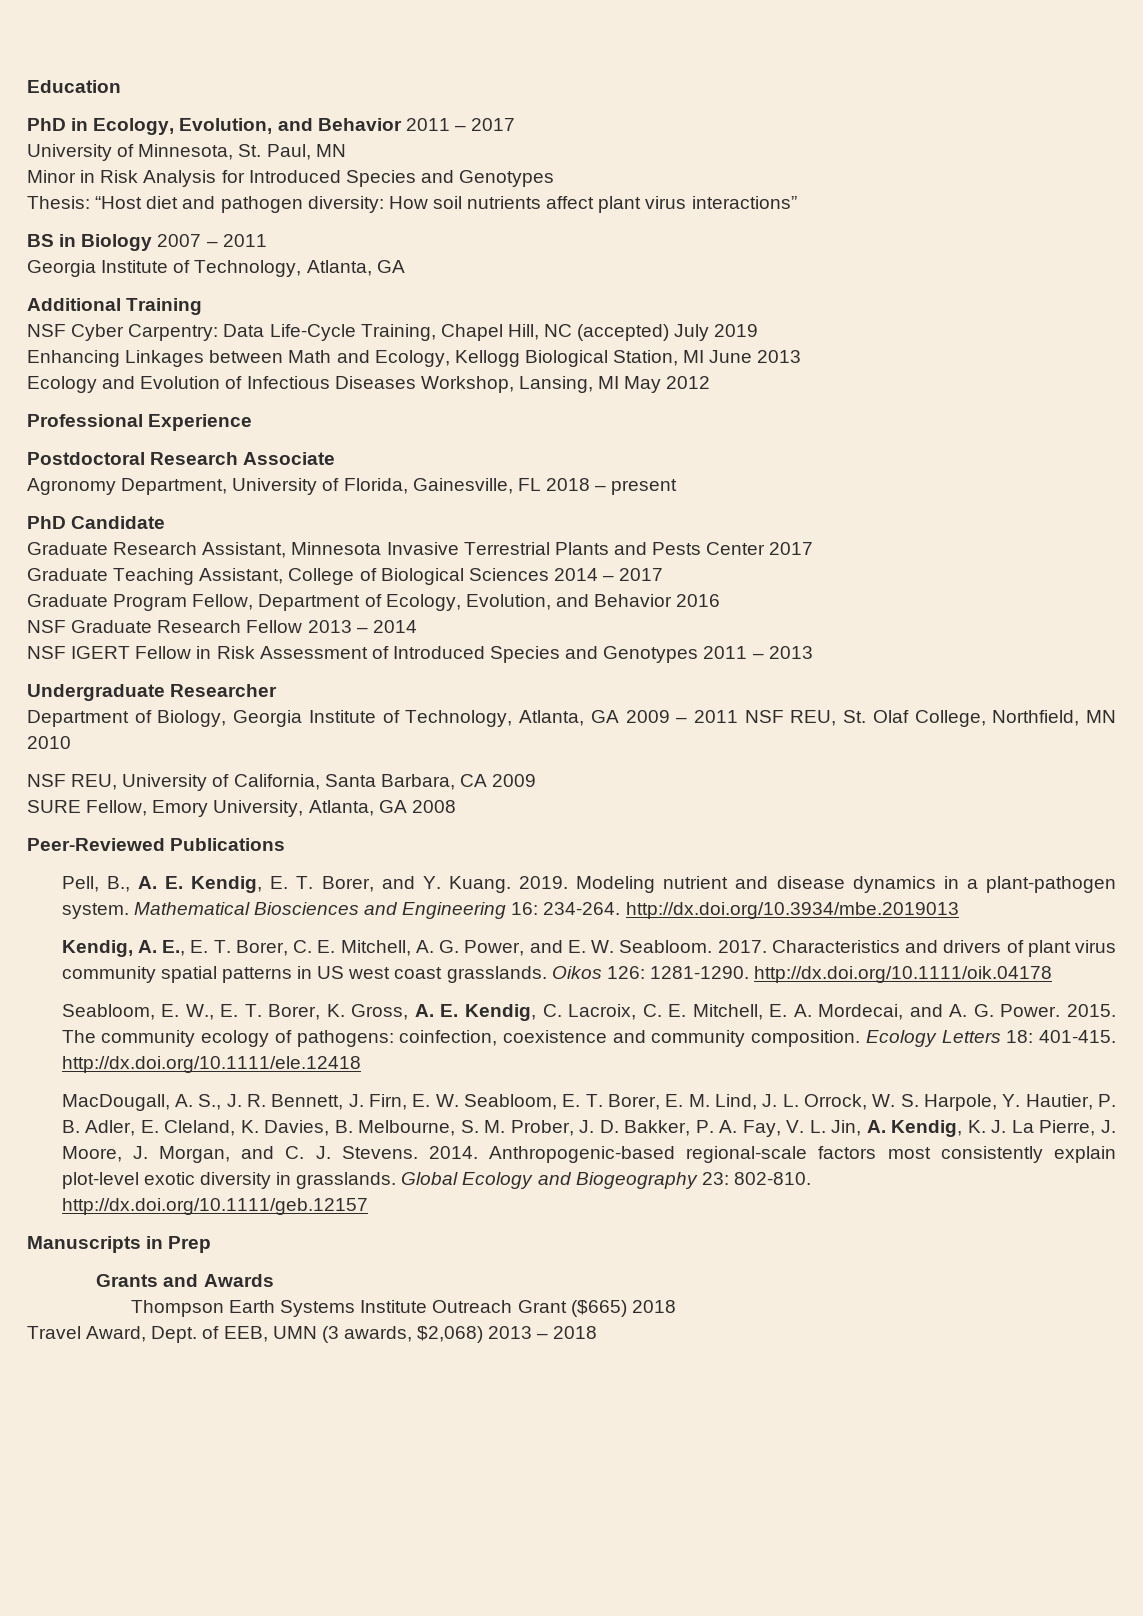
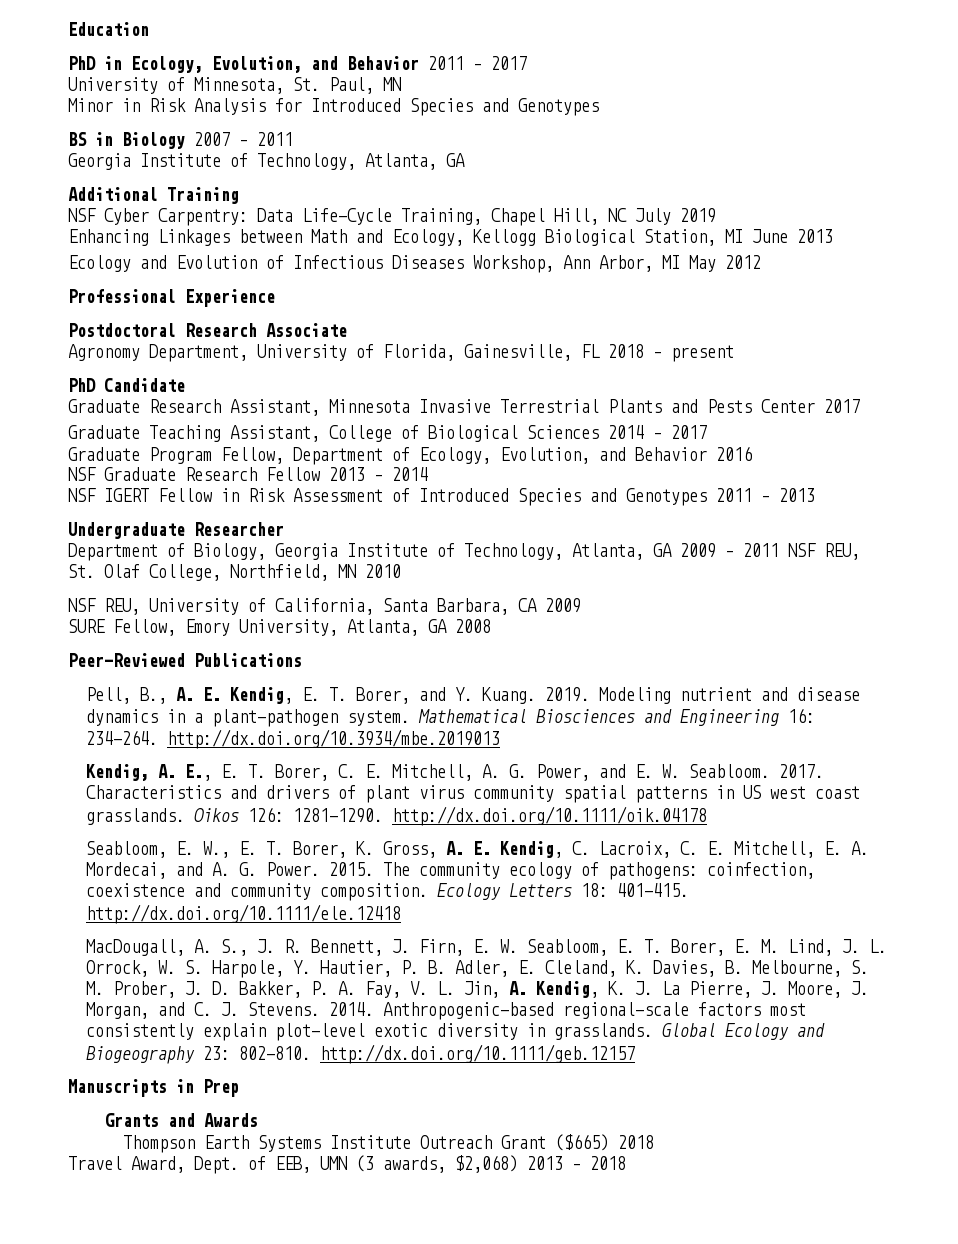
- Thesis: “Host diet and pathogen diversity: How soil nutrients affect plant virus interactions”
- NSF Cyber Carpentry: Data Life-Cycle Training, Chapel Hill, NC (accepted) July 2019
+ NSF Cyber Carpentry: Data Life-Cycle Training, Chapel Hill, NC July 2019
- Ecology and Evolution of Infectious Diseases Workshop, Lansing, MI May 2012
+ Ecology and Evolution of Infectious Diseases Workshop, Ann Arbor, MI May 2012

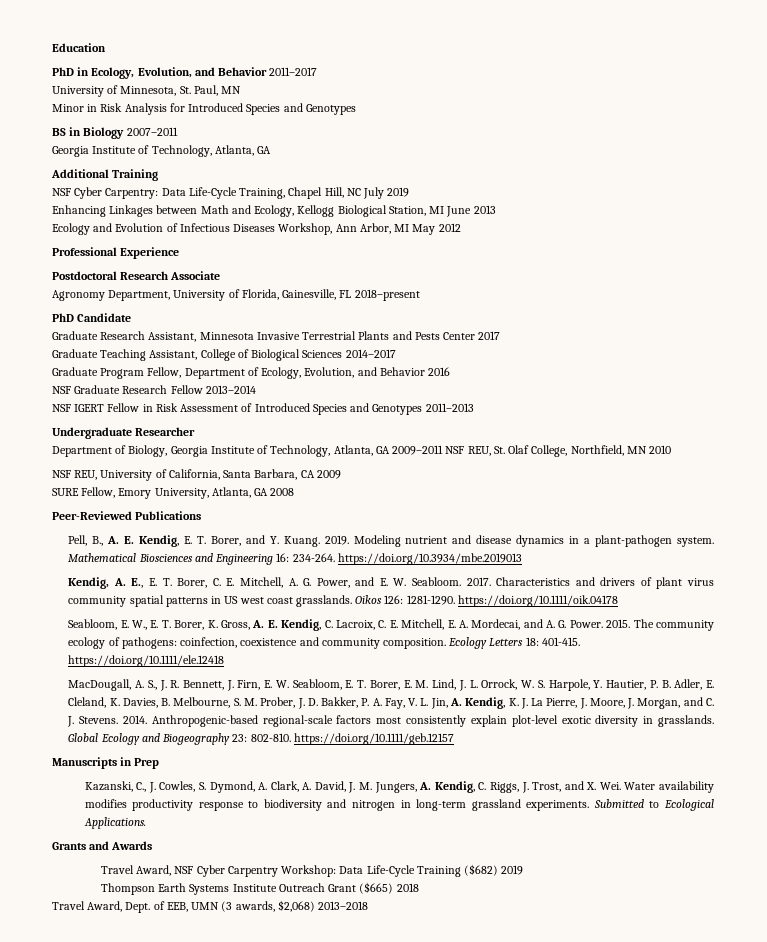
- PhD in Ecology, Evolution, and Behavior 2011 – 2017
+ PhD in Ecology, Evolution, and Behavior 2011–2017
- BS in Biology 2007 – 2011
+ BS in Biology 2007–2011
- Agronomy Department, University of Florida, Gainesville, FL 2018 – present
+ Agronomy Department, University of Florida, Gainesville, FL 2018–present
- Graduate Teaching Assistant, College of Biological Sciences 2014 – 2017
+ Graduate Teaching Assistant, College of Biological Sciences 2014–2017
- NSF Graduate Research Fellow 2013 – 2014
+ NSF Graduate Research Fellow 2013–2014
- NSF IGERT Fellow in Risk Assessment of Introduced Species and Genotypes 2011 – 2013
+ NSF IGERT Fellow in Risk Assessment of Introduced Species and Genotypes 2011–2013
- Department of Biology, Georgia Institute of Technology, Atlanta, GA 2009 – 2011 NSF REU, St. Olaf College, Northfield, MN 2010
+ Department of Biology, Georgia Institute of Technology, Atlanta, GA 2009–2011 NSF REU, St. Olaf College, Northfield, MN 2010
- Mathematical Biosciences and Engineering 16: 234-264. http://dx.doi.org/10.3934/mbe.2019013
+ Mathematical Biosciences and Engineering 16: 234-264. https://doi.org/10.3934/mbe.2019013
- Oikos 126: 1281-1290. http://dx.doi.org/10.1111/oik.04178
+ Oikos 126: 1281-1290. https://doi.org/10.1111/oik.04178
- Ecology Letters 18: 401-415. http://dx.doi.org/10.1111/ele.12418
+ Ecology Letters 18: 401-415. https://doi.org/10.1111/ele.12418
- Global Ecology and Biogeography 23: 802-810. http://dx.doi.org/10.1111/geb.12157
+ Global Ecology and Biogeography 23: 802-810. https://doi.org/10.1111/geb.12157
+ Kazanski, C., J. Cowles, S. Dymond, A. Clark, A. David, J. M. Jungers, A. Kendig, C. Riggs, J. Trost, and X. Wei. Water availability modifies productivity response to biodiversity and nitrogen in long-term grassland experiments. Submitted to Ecological Applications.
  Grants and Awards
+ Travel Award, NSF Cyber Carpentry Workshop: Data Life-Cycle Training ($682) 2019
- Travel Award, Dept. of EEB, UMN (3 awards, $2,068) 2013 – 2018
+ Travel Award, Dept. of EEB, UMN (3 awards, $2,068) 2013–2018

